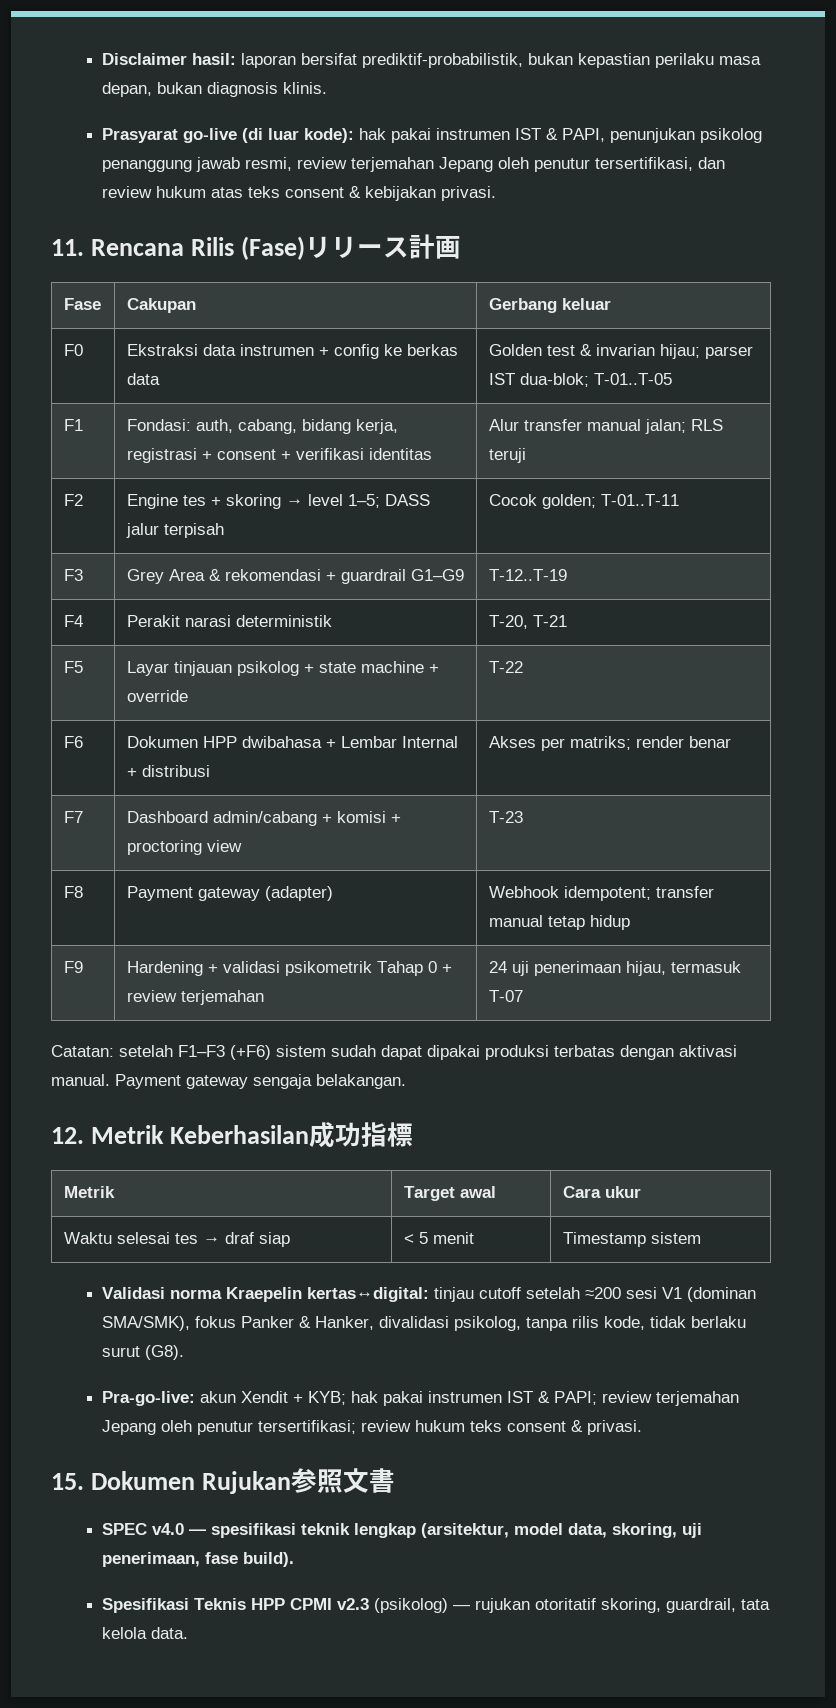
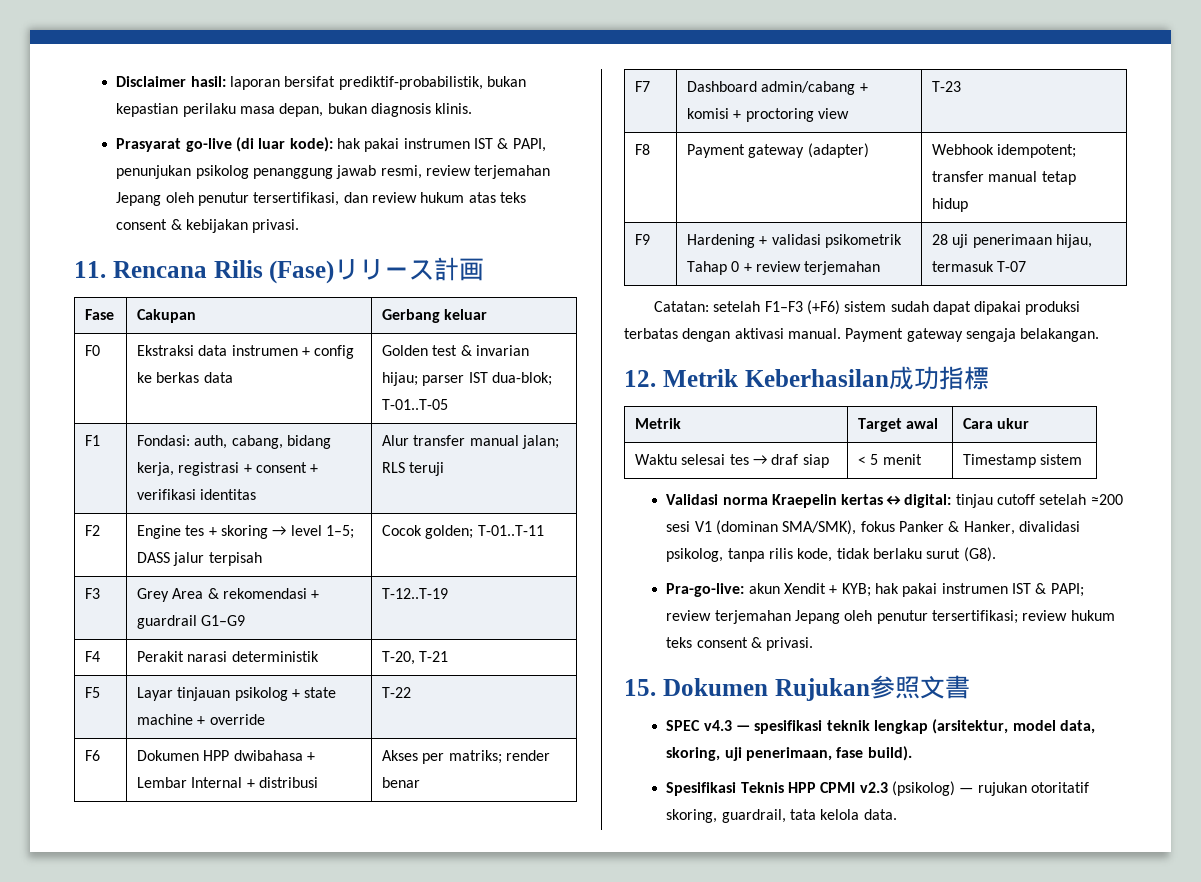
- F9 | Hardening + validasi psikometrik Tahap 0 + review terjemahan | 24 uji penerimaan hijau, termasuk T-07
+ F9 | Hardening + validasi psikometrik Tahap 0 + review terjemahan | 28 uji penerimaan hijau, termasuk T-07
- SPEC v4.0 — spesifikasi teknik lengkap (arsitektur, model data, skoring, uji penerimaan, fase build).
+ SPEC v4.3 — spesifikasi teknik lengkap (arsitektur, model data, skoring, uji penerimaan, fase build).

